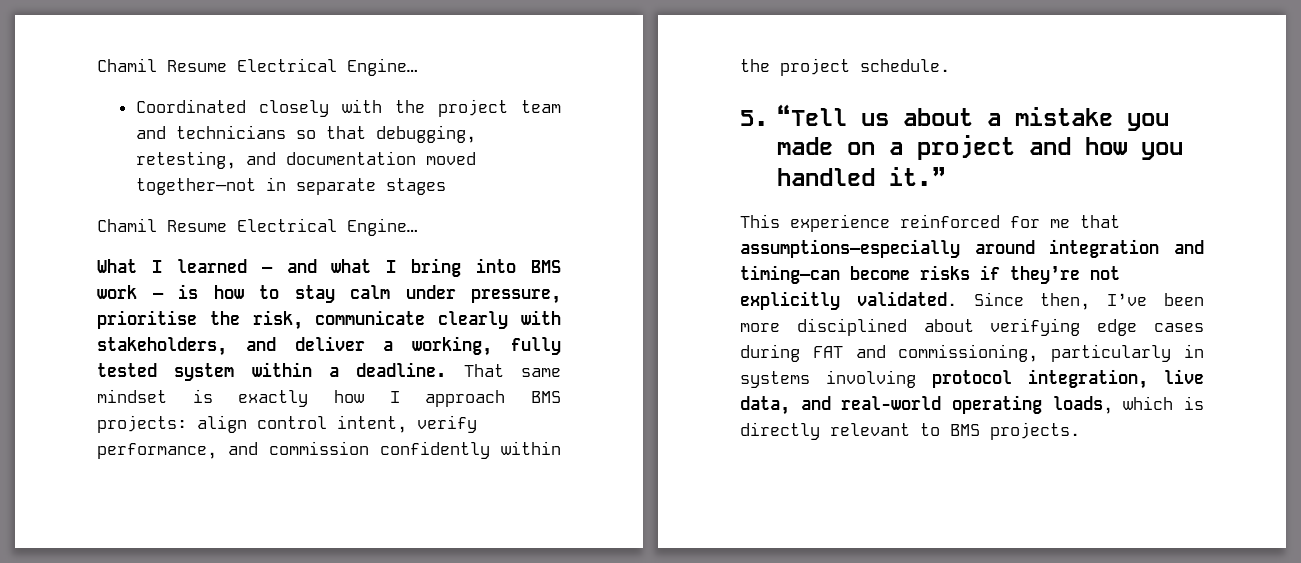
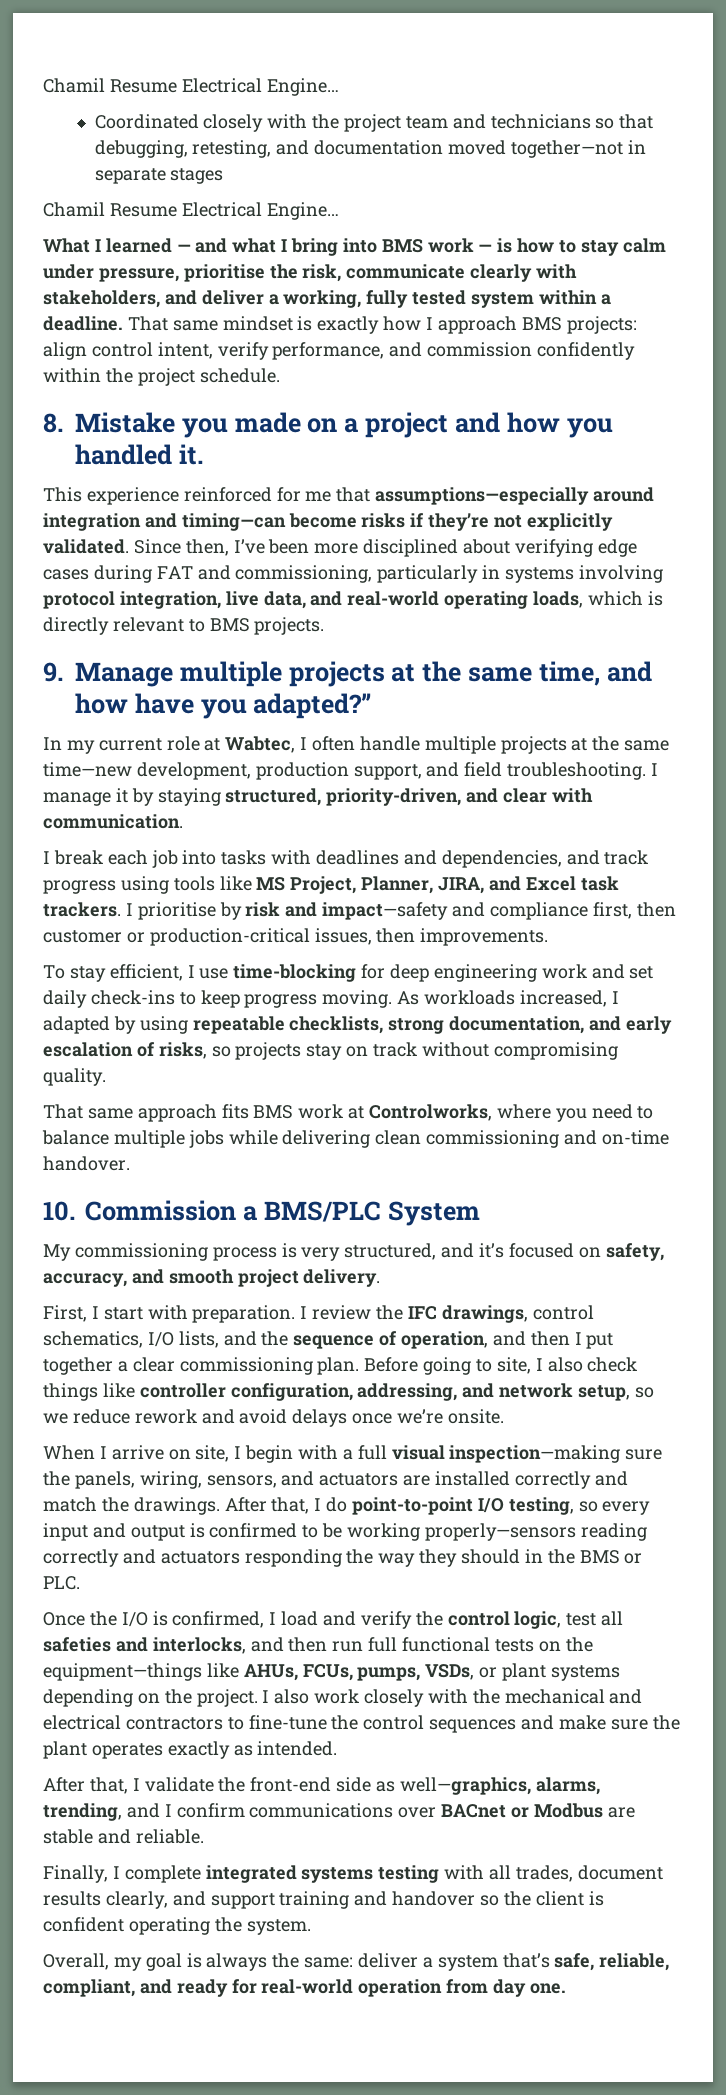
- 5. “Tell us about a mistake you made on a project and how you handled it.”
+ 8. Mistake you made on a project and how you handled it.
+ 9. Manage multiple projects at the same time, and how have you adapted?”
+ In my current role at Wabtec, I often handle multiple projects at the same time—new development, production support, and field troubleshooting. I manage it by staying structured, priority-driven, and clear with communication.
+ I break each job into tasks with deadlines and dependencies, and track progress using tools like MS Project, Planner, JIRA, and Excel task trackers. I prioritise by risk and impact—safety and compliance first, then customer or production-critical issues, then improvements.
+ To stay efficient, I use time-blocking for deep engineering work and set daily check-ins to keep progress moving. As workloads increased, I adapted by using repeatable checklists, strong documentation, and early escalation of risks, so projects stay on track without compromising quality.
+ That same approach fits BMS work at Controlworks, where you need to balance multiple jobs while delivering clean commissioning and on-time handover.
+ 10. Commission a BMS/PLC System
+ My commissioning process is very structured, and it’s focused on safety, accuracy, and smooth project delivery.
+ First, I start with preparation. I review the IFC drawings, control schematics, I/O lists, and the sequence of operation, and then I put together a clear commissioning plan. Before going to site, I also check things like controller configuration, addressing, and network setup, so we reduce rework and avoid delays once we’re onsite.
+ When I arrive on site, I begin with a full visual inspection—making sure the panels, wiring, sensors, and actuators are installed correctly and match the drawings. After that, I do point-to-point I/O testing, so every input and output is confirmed to be working properly—sensors reading correctly and actuators responding the way they should in the BMS or PLC.
+ Once the I/O is confirmed, I load and verify the control logic, test all safeties and interlocks, and then run full functional tests on the equipment—things like AHUs, FCUs, pumps, VSDs, or plant systems depending on the project. I also work closely with the mechanical and electrical contractors to fine-tune the control sequences and make sure the plant operates exactly as intended.
+ After that, I validate the front-end side as well—graphics, alarms, trending, and I confirm communications over BACnet or Modbus are stable and reliable.
+ Finally, I complete integrated systems testing with all trades, document results clearly, and support training and handover so the client is confident operating the system.
+ Overall, my goal is always the same: deliver a system that’s safe, reliable, compliant, and ready for real-world operation from day one.

